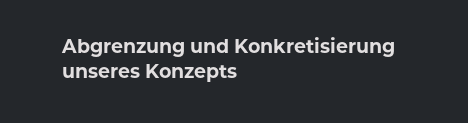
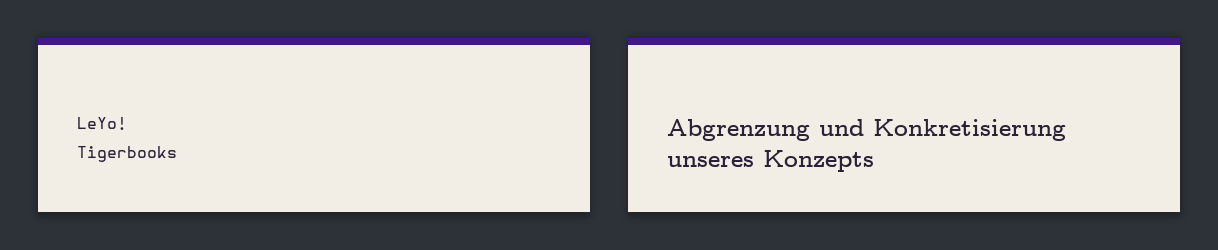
+ LeYo!
+ Tigerbooks

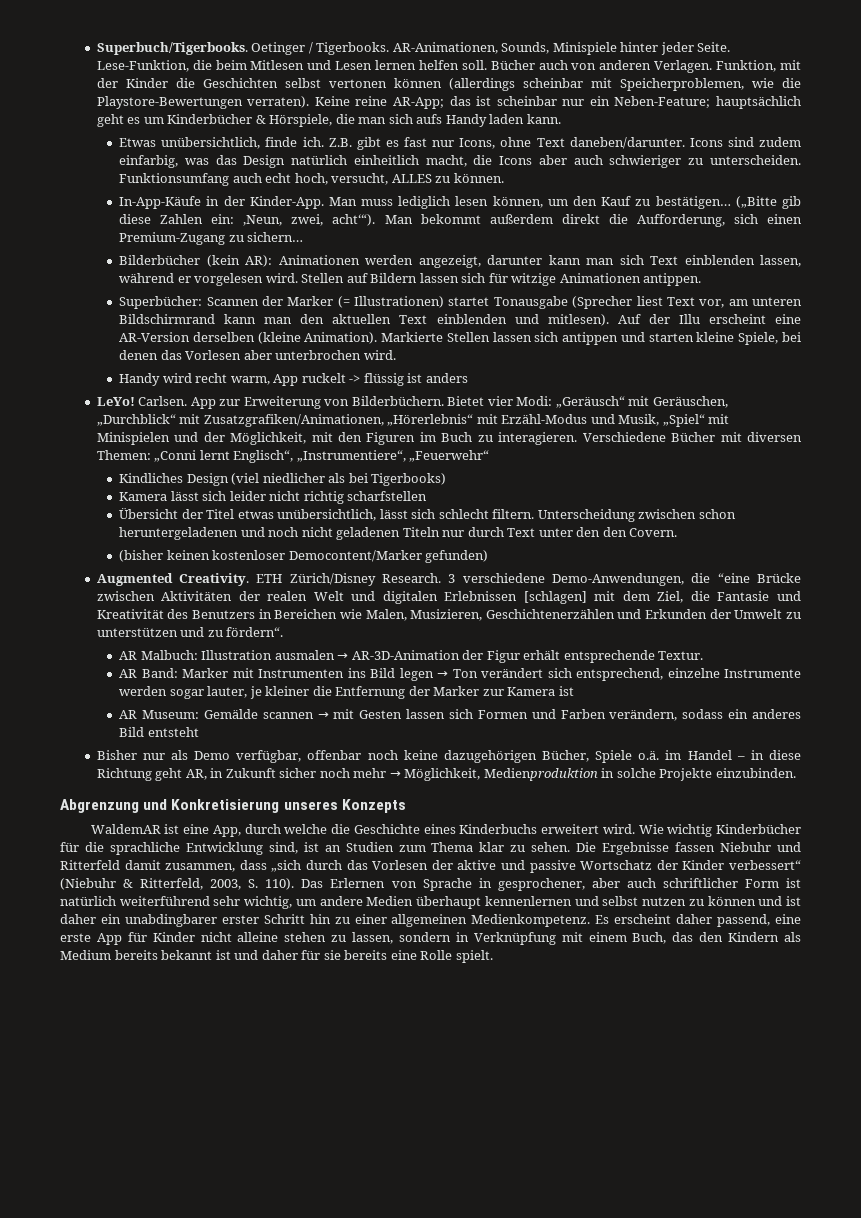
- LeYo!
- Tigerbooks
+ Superbuch/Tigerbooks. Oetinger / Tigerbooks. AR-Animationen, Sounds, Minispiele hinter jeder Seite. Lese-Funktion, die beim Mitlesen und Lesen lernen helfen soll. Bücher auch von anderen Verlagen. Funktion, mit der Kinder die Geschichten selbst vertonen können (allerdings scheinbar mit Speicherproblemen, wie die Playstore-Bewertungen verraten). Keine reine AR-App; das ist scheinbar nur ein Neben-Feature; hauptsächlich geht es um Kinderbücher & Hörspiele, die man sich aufs Handy laden kann.
+ Etwas unübersichtlich, finde ich. Z.B. gibt es fast nur Icons, ohne Text daneben/darunter. Icons sind zudem einfarbig, was das Design natürlich einheitlich macht, die Icons aber auch schwieriger zu unterscheiden. Funktionsumfang auch echt hoch, versucht, ALLES zu können.
+ In-App-Käufe in der Kinder-App. Man muss lediglich lesen können, um den Kauf zu bestätigen… („Bitte gib diese Zahlen ein: ‚Neun, zwei, acht‘“). Man bekommt außerdem direkt die Aufforderung, sich einen Premium-Zugang zu sichern…
+ Bilderbücher (kein AR): Animationen werden angezeigt, darunter kann man sich Text einblenden lassen, während er vorgelesen wird. Stellen auf Bildern lassen sich für witzige Animationen antippen.
+ Superbücher: Scannen der Marker (= Illustrationen) startet Tonausgabe (Sprecher liest Text vor, am unteren Bildschirmrand kann man den aktuellen Text einblenden und mitlesen). Auf der Illu erscheint eine AR-Version derselben (kleine Animation). Markierte Stellen lassen sich antippen und starten kleine Spiele, bei denen das Vorlesen aber unterbrochen wird.
+ Handy wird recht warm, App ruckelt -> flüssig ist anders
+ LeYo! Carlsen. App zur Erweiterung von Bilderbüchern. Bietet vier Modi: „Geräusch“ mit Geräuschen, „Durchblick“ mit Zusatzgrafiken/Animationen, „Hörerlebnis“ mit Erzähl-Modus und Musik, „Spiel“ mit Minispielen und der Möglichkeit, mit den Figuren im Buch zu interagieren. Verschiedene Bücher mit diversen Themen: „Conni lernt Englisch“, „Instrumentiere“, „Feuerwehr“
+ Kindliches Design (viel niedlicher als bei Tigerbooks)
+ Kamera lässt sich leider nicht richtig scharfstellen
+ Übersicht der Titel etwas unübersichtlich, lässt sich schlecht filtern. Unterscheidung zwischen schon heruntergeladenen und noch nicht geladenen Titeln nur durch Text unter den den Covern.
+ (bisher keinen kostenloser Democontent/Marker gefunden)
+ Augmented Creativity. ETH Zürich/Disney Research. 3 verschiedene Demo-Anwendungen, die “eine Brücke zwischen Aktivitäten der realen Welt und digitalen Erlebnissen [schlagen] mit dem Ziel, die Fantasie und Kreativität des Benutzers in Bereichen wie Malen, Musizieren, Geschichtenerzählen und Erkunden der Umwelt zu unterstützen und zu fördern“.
+ AR Malbuch: Illustration ausmalen → AR-3D-Animation der Figur erhält entsprechende Textur.
+ AR Band: Marker mit Instrumenten ins Bild legen → Ton verändert sich entsprechend, einzelne Instrumente werden sogar lauter, je kleiner die Entfernung der Marker zur Kamera ist
+ AR Museum: Gemälde scannen → mit Gesten lassen sich Formen und Farben verändern, sodass ein anderes Bild entsteht
+ Bisher nur als Demo verfügbar, offenbar noch keine dazugehörigen Bücher, Spiele o.ä. im Handel – in diese Richtung geht AR, in Zukunft sicher noch mehr → Möglichkeit, Medienproduktion in solche Projekte einzubinden.
+ WaldemAR ist eine App, durch welche die Geschichte eines Kinderbuchs erweitert wird. Wie wichtig Kinderbücher für die sprachliche Entwicklung sind, ist an Studien zum Thema klar zu sehen. Die Ergebnisse fassen Niebuhr und Ritterfeld damit zusammen, dass „sich durch das Vorlesen der aktive und passive Wortschatz der Kinder verbessert“ (Niebuhr & Ritterfeld, 2003, S. 110). Das Erlernen von Sprache in gesprochener, aber auch schriftlicher Form ist natürlich weiterführend sehr wichtig, um andere Medien überhaupt kennenlernen und selbst nutzen zu können und ist daher ein unabdingbarer erster Schritt hin zu einer allgemeinen Medienkompetenz. Es erscheint daher passend, eine erste App für Kinder nicht alleine stehen zu lassen, sondern in Verknüpfung mit einem Buch, das den Kindern als Medium bereits bekannt ist und daher für sie bereits eine Rolle spielt.

